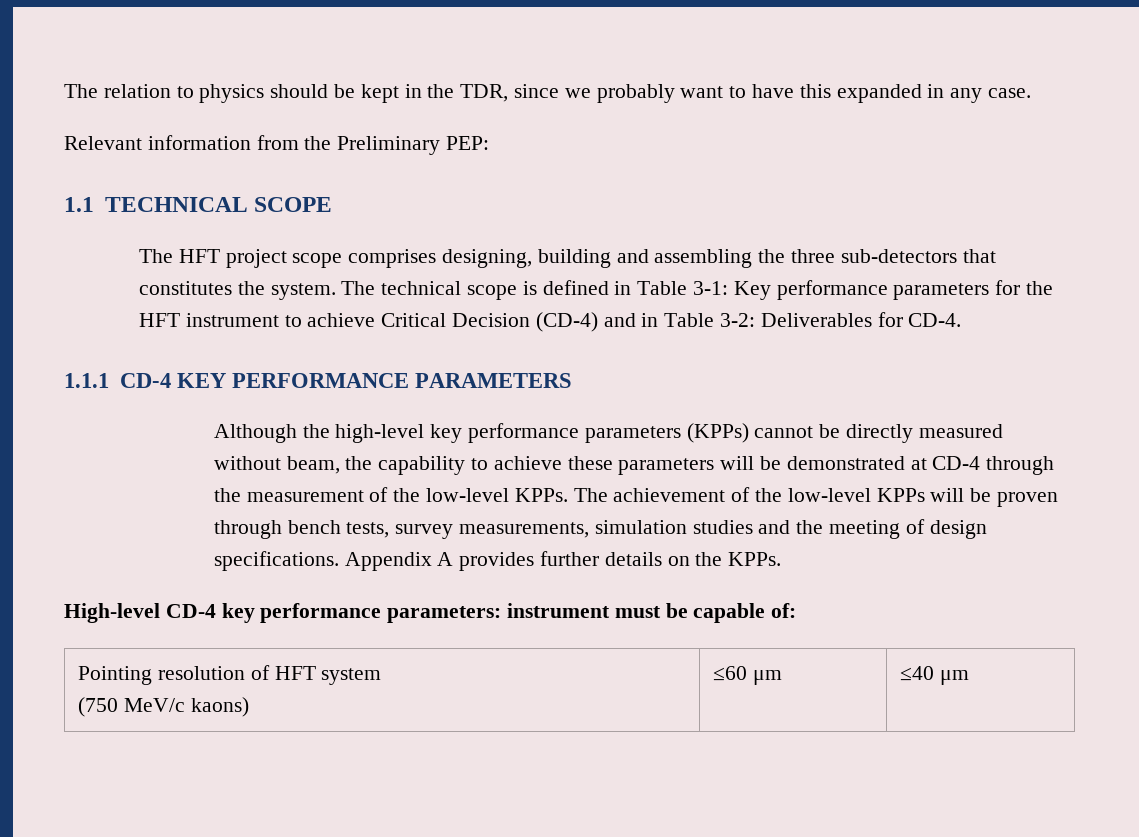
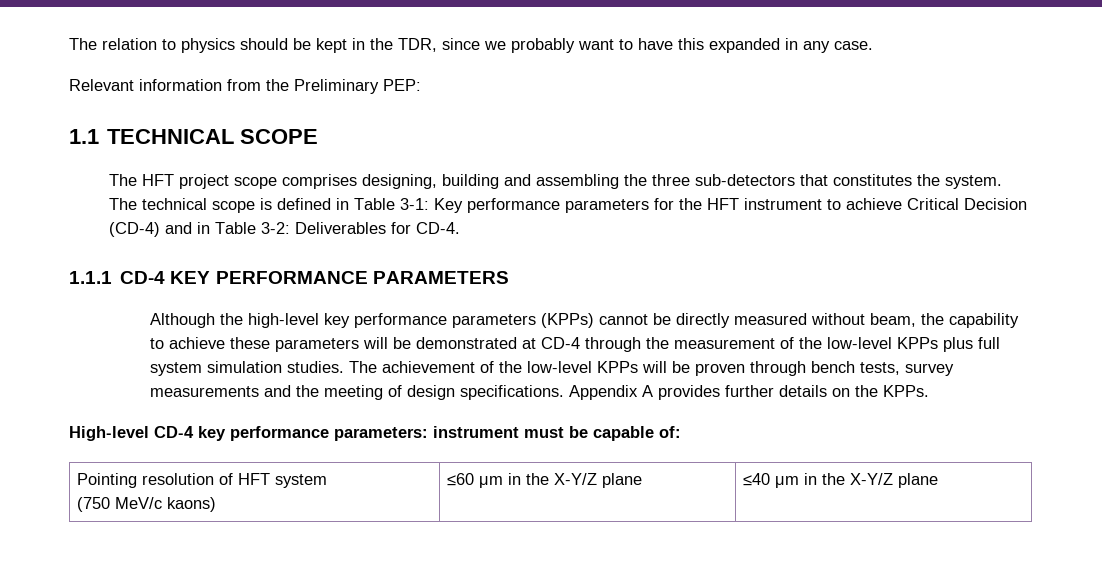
- Although the high-level key performance parameters (KPPs) cannot be directly measured without beam, the capability to achieve these parameters will be demonstrated at CD-4 through the measurement of the low-level KPPs.
+ Although the high-level key performance parameters (KPPs) cannot be directly measured without beam, the capability to achieve these parameters will be demonstrated at CD-4 through the measurement of the low-level KPPs plus full system simulation studies.
- The achievement of the low-level KPPs will be proven through bench tests, survey measurements, simulation studies and the meeting of design specifications.
+ The achievement of the low-level KPPs will be proven through bench tests, survey measurements and the meeting of design specifications.
  Pointing resolution of HFT system
- (750 MeV/c kaons) | ≤60 μm | ≤40 μm
+ (750 MeV/c kaons) | ≤60 μm in the X-Y/Z plane | ≤40 μm in the X-Y/Z plane

